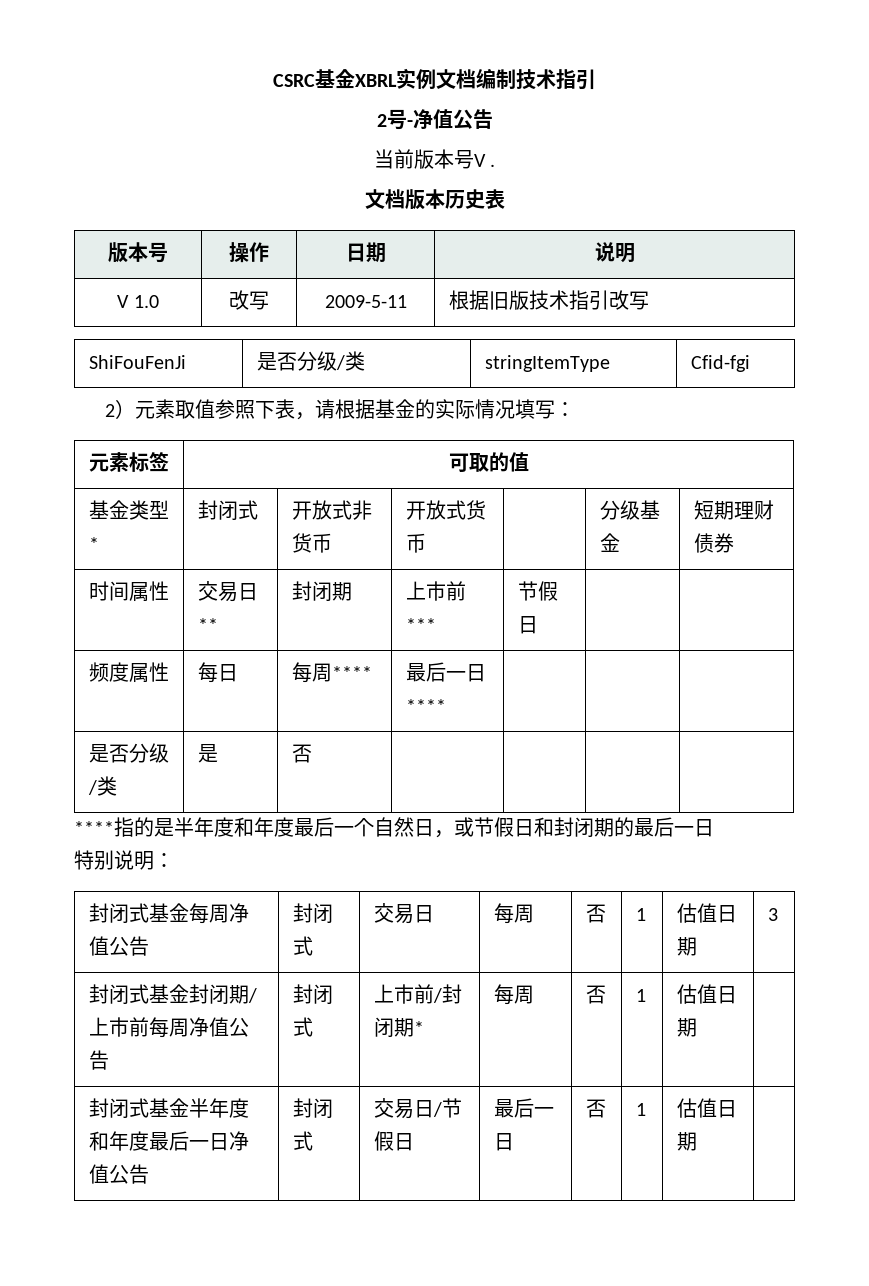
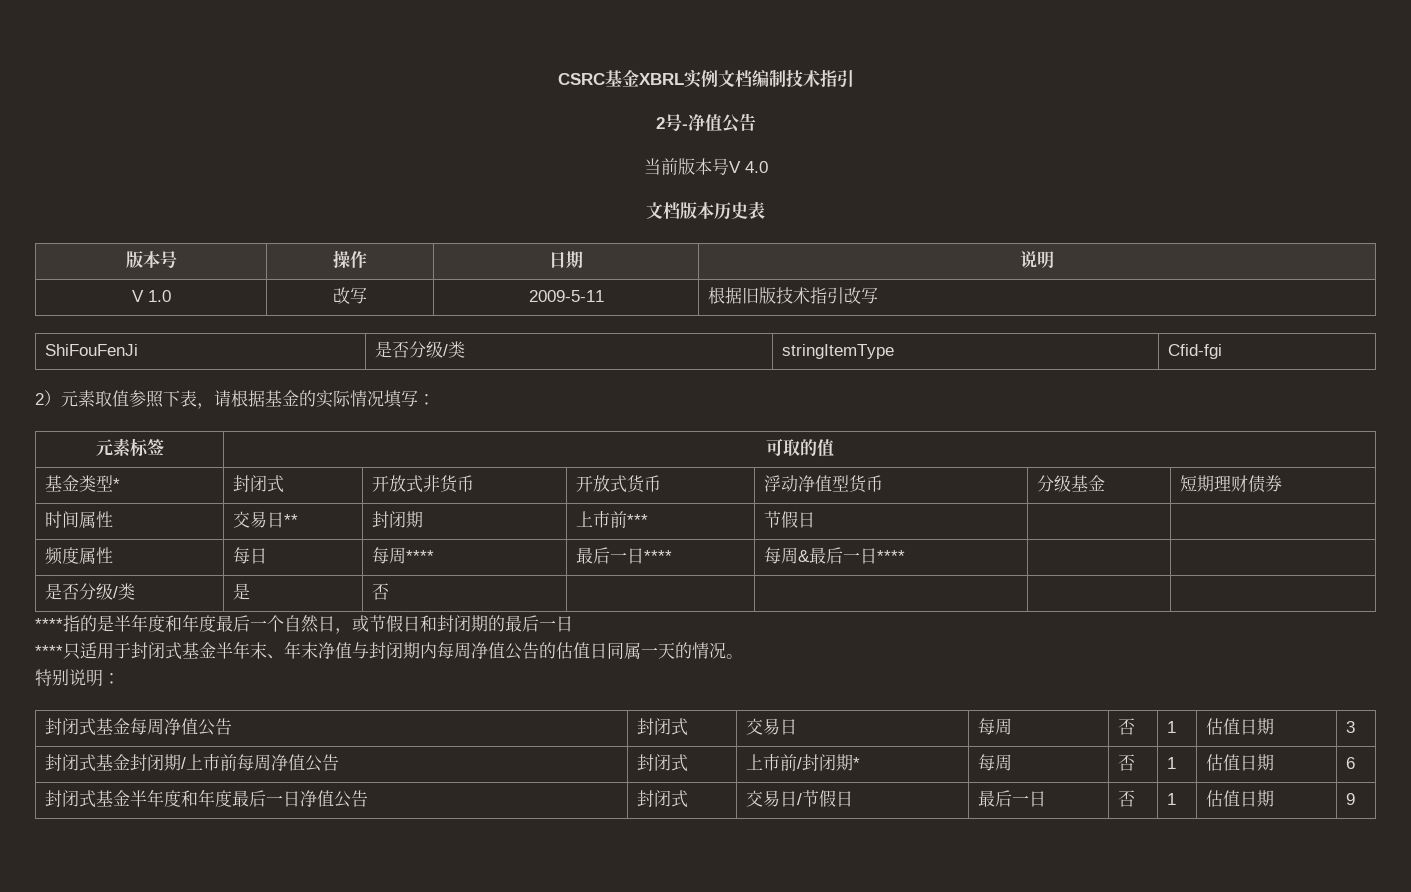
- 当前版本号V .
+ 当前版本号V 4.0
- 基金类型* | 封闭式 | 开放式非货币 | 开放式货币 | | 分级基金 | 短期理财债券
+ 基金类型* | 封闭式 | 开放式非货币 | 开放式货币 | 浮动净值型货币 | 分级基金 | 短期理财债券
- 频度属性 | 每日 | 每周**** | 最后一日**** | | |
+ 频度属性 | 每日 | 每周**** | 最后一日**** | 每周&最后一日**** | |
+ ****只适用于封闭式基金半年末、年末净值与封闭期内每周净值公告的估值日同属一天的情况。
- 封闭式基金封闭期/上市前每周净值公告 | 封闭式 | 上市前/封闭期* | 每周 | 否 | 1 | 估值日期 |
+ 封闭式基金封闭期/上市前每周净值公告 | 封闭式 | 上市前/封闭期* | 每周 | 否 | 1 | 估值日期 | 6
- 封闭式基金半年度和年度最后一日净值公告 | 封闭式 | 交易日/节假日 | 最后一日 | 否 | 1 | 估值日期 |
+ 封闭式基金半年度和年度最后一日净值公告 | 封闭式 | 交易日/节假日 | 最后一日 | 否 | 1 | 估值日期 | 9

